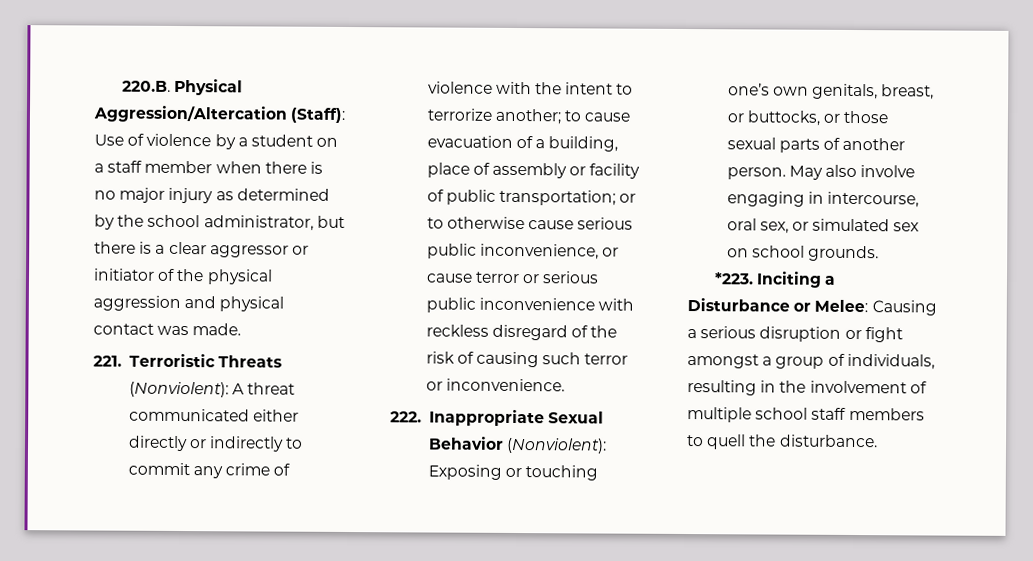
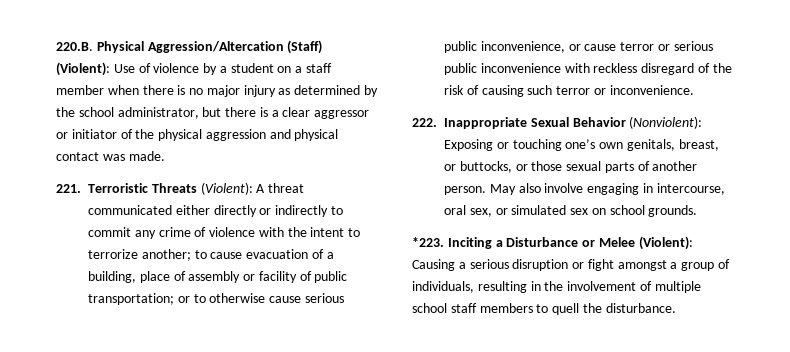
- 220.B. Physical Aggression/Altercation (Staff): Use of violence by a student on a staff member when there is no major injury as determined by the school administrator, but there is a clear aggressor or initiator of the physical aggression and physical contact was made.
+ 220.B. Physical Aggression/Altercation (Staff) (Violent): Use of violence by a student on a staff member when there is no major injury as determined by the school administrator, but there is a clear aggressor or initiator of the physical aggression and physical contact was made.
- 221. Terroristic Threats (Nonviolent):
+ 221. Terroristic Threats (Violent):
- Inciting a Disturbance or Melee: Causing a serious disruption or fight amongst a group of individuals, resulting in the involvement of multiple school staff members to quell the disturbance.
+ Inciting a Disturbance or Melee (Violent): Causing a serious disruption or fight amongst a group of individuals, resulting in the involvement of multiple school staff members to quell the disturbance.

